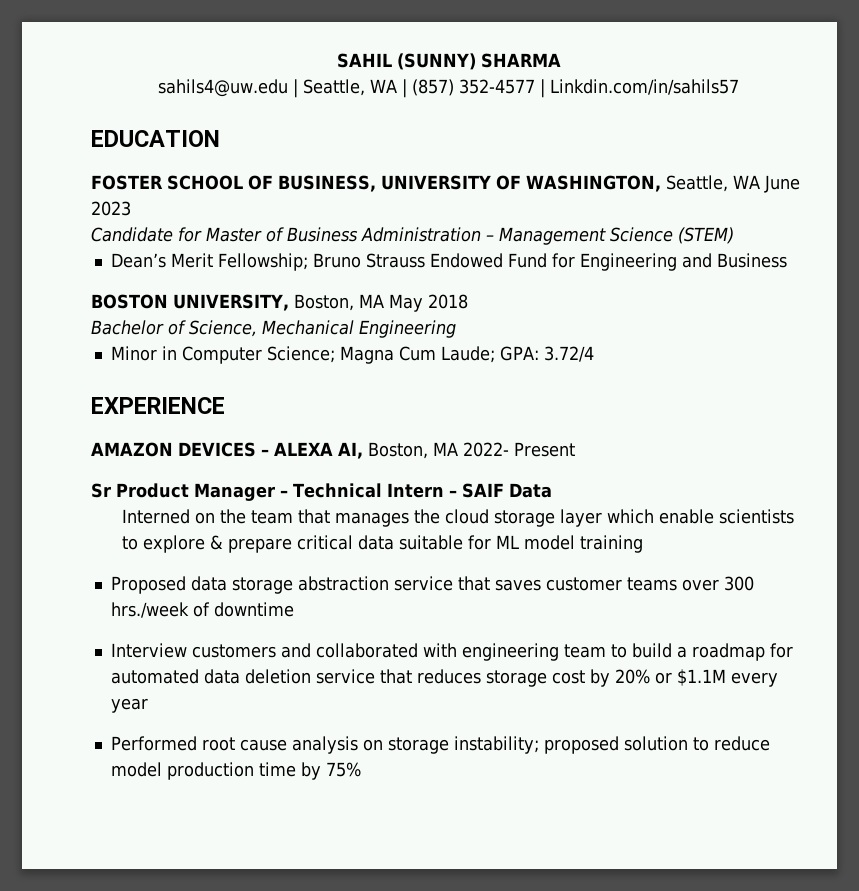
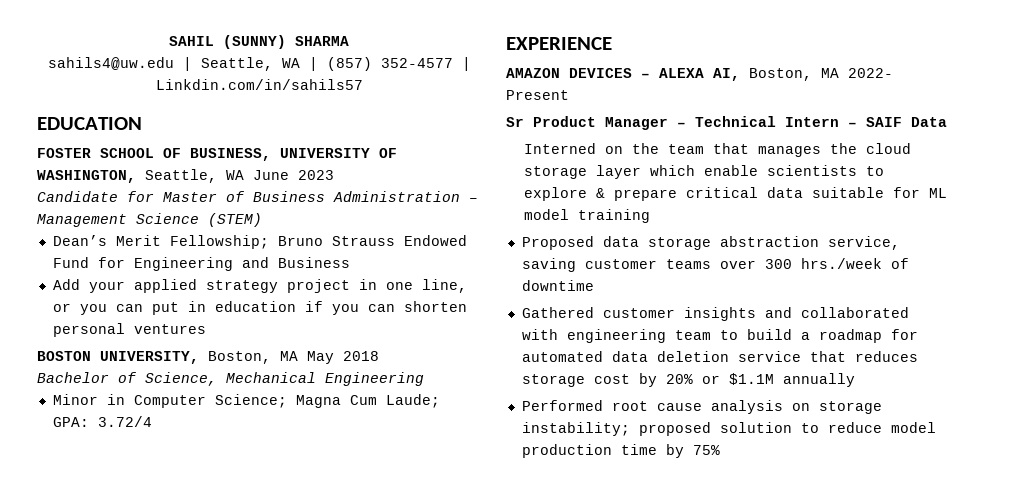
+ Add your applied strategy project in one line, or you can put in education if you can shorten personal ventures
- Proposed data storage abstraction service that saves customer teams over 300 hrs./week of downtime
+ Proposed data storage abstraction service, saving customer teams over 300 hrs./week of downtime
- Interview customers and collaborated with engineering team to build a roadmap for automated data deletion service that reduces storage cost by 20% or $1.1M every year
+ Gathered customer insights and collaborated with engineering team to build a roadmap for automated data deletion service that reduces storage cost by 20% or $1.1M annually

